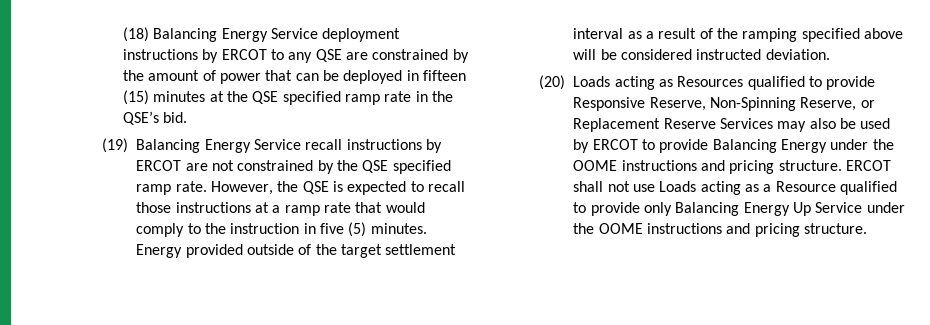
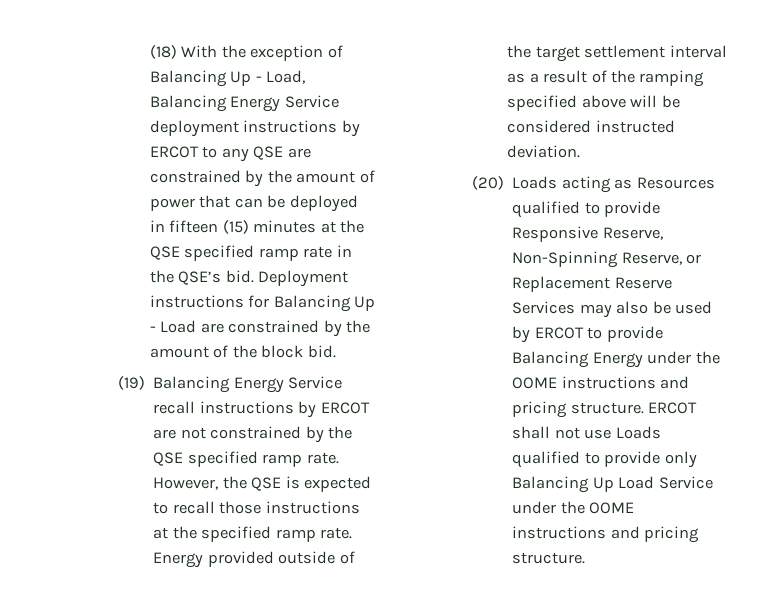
- (18) Balancing Energy Service deployment instructions by ERCOT to any QSE are constrained by the amount of power that can be deployed in fifteen (15) minutes at the QSE specified ramp rate in the QSE’s bid.
+ (18) With the exception of Balancing Up - Load, Balancing Energy Service deployment instructions by ERCOT to any QSE are constrained by the amount of power that can be deployed in fifteen (15) minutes at the QSE specified ramp rate in the QSE’s bid. Deployment instructions for Balancing Up - Load are constrained by the amount of the block bid.
- However, the QSE is expected to recall those instructions at a ramp rate that would comply to the instruction in five (5) minutes.
+ However, the QSE is expected to recall those instructions at the specified ramp rate.
- ERCOT shall not use Loads acting as a Resource qualified to provide only Balancing Energy Up Service under the OOME instructions and pricing structure.
+ ERCOT shall not use Loads qualified to provide only Balancing Up Load Service under the OOME instructions and pricing structure.

